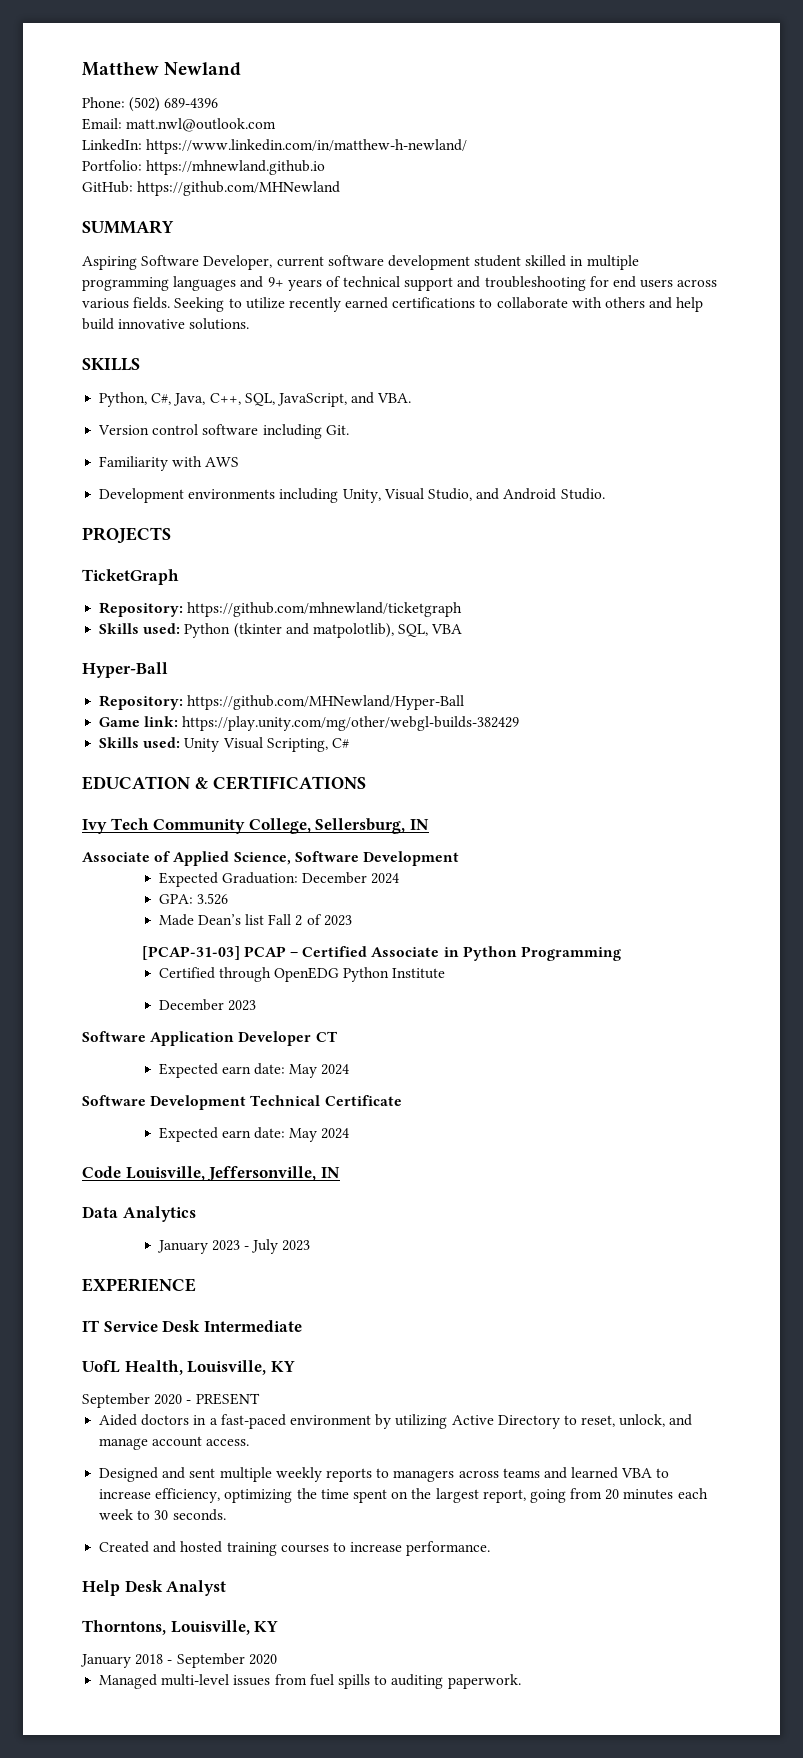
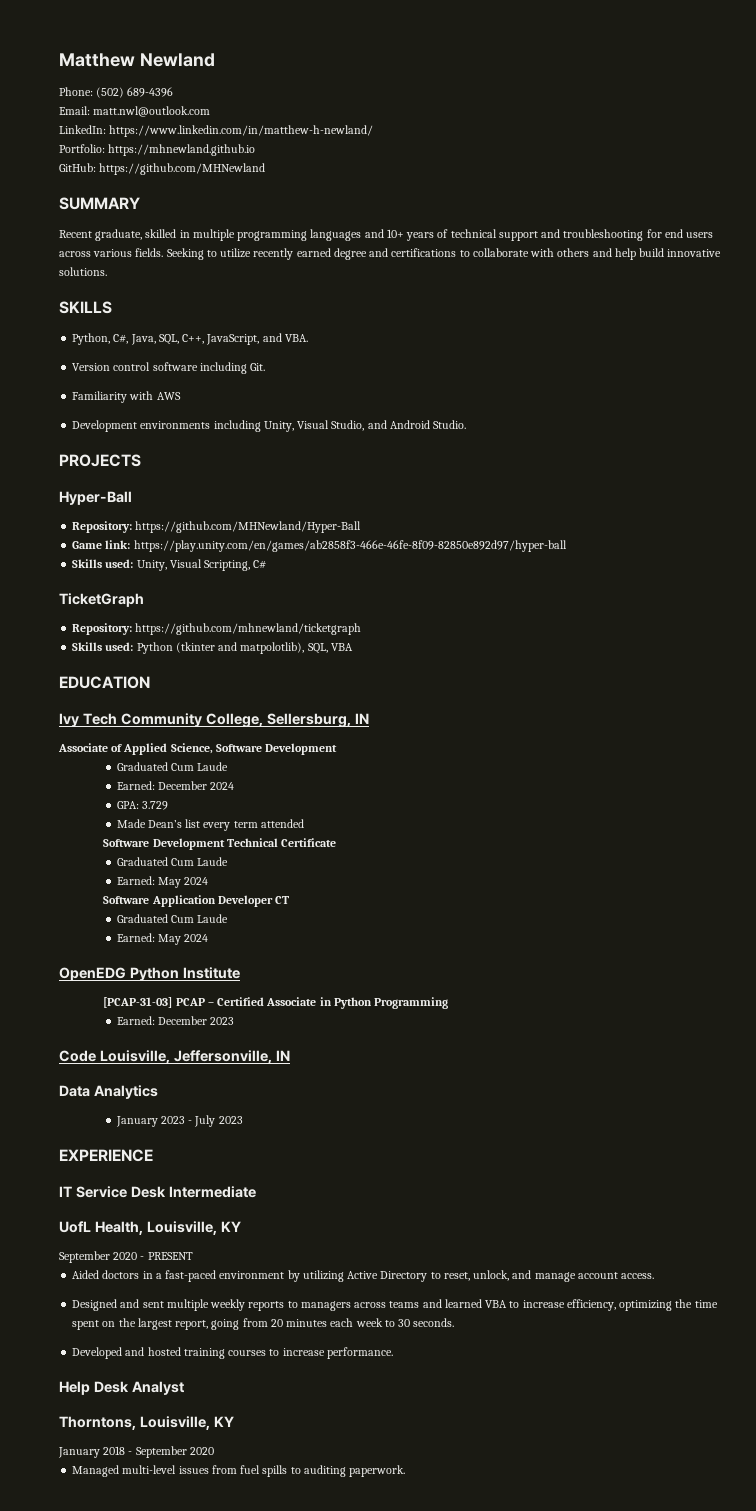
- Aspiring Software Developer, current software development student skilled in multiple programming languages and 9+ years of technical support and troubleshooting for end users across various fields.
+ Recent graduate, skilled in multiple programming languages and 10+ years of technical support and troubleshooting for end users across various fields.
- Seeking to utilize recently earned certifications to collaborate with others and help build innovative solutions.
+ Seeking to utilize recently earned degree and certifications to collaborate with others and help build innovative solutions.
- Python, C#, Java, C++, SQL, JavaScript, and VBA.
+ Python, C#, Java, SQL, C++, JavaScript, and VBA.
+ Hyper-Ball
+ Repository: https://github.com/MHNewland/Hyper-Ball
+ Game link: https://play.unity.com/en/games/ab2858f3-466e-46fe-8f09-82850e892d97/hyper-ball
+ Skills used: Unity, Visual Scripting, C#
- Hyper-Ball
- Repository: https://github.com/MHNewland/Hyper-Ball
- Game link: https://play.unity.com/mg/other/webgl-builds-382429
- Skills used: Unity Visual Scripting, C#
- EDUCATION & CERTIFICATIONS
+ EDUCATION
  Associate of Applied Science, Software Development
- Expected Graduation: December 2024
+ Graduated Cum Laude
+ Earned: December 2024
- GPA: 3.526
+ GPA: 3.729
- Made Dean’s list Fall 2 of 2023
+ Made Dean’s list every term attended
+ Software Development Technical Certificate
+ Graduated Cum Laude
+ Earned: May 2024
+ Software Application Developer CT
+ Graduated Cum Laude
+ Earned: May 2024
+ OpenEDG Python Institute
- Certified through OpenEDG Python Institute
- December 2023
- Software Application Developer CT
- Expected earn date: May 2024
- Software Development Technical Certificate
- Expected earn date: May 2024
+ Earned: December 2023
- Created and hosted training courses to increase performance.
+ Developed and hosted training courses to increase performance.

